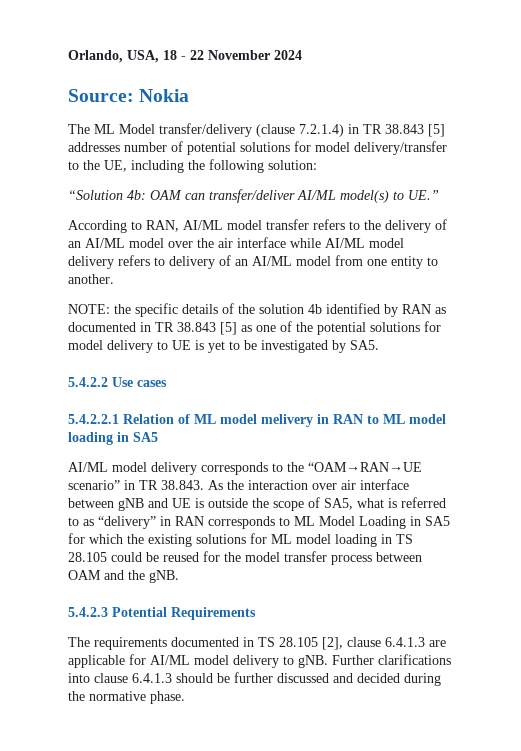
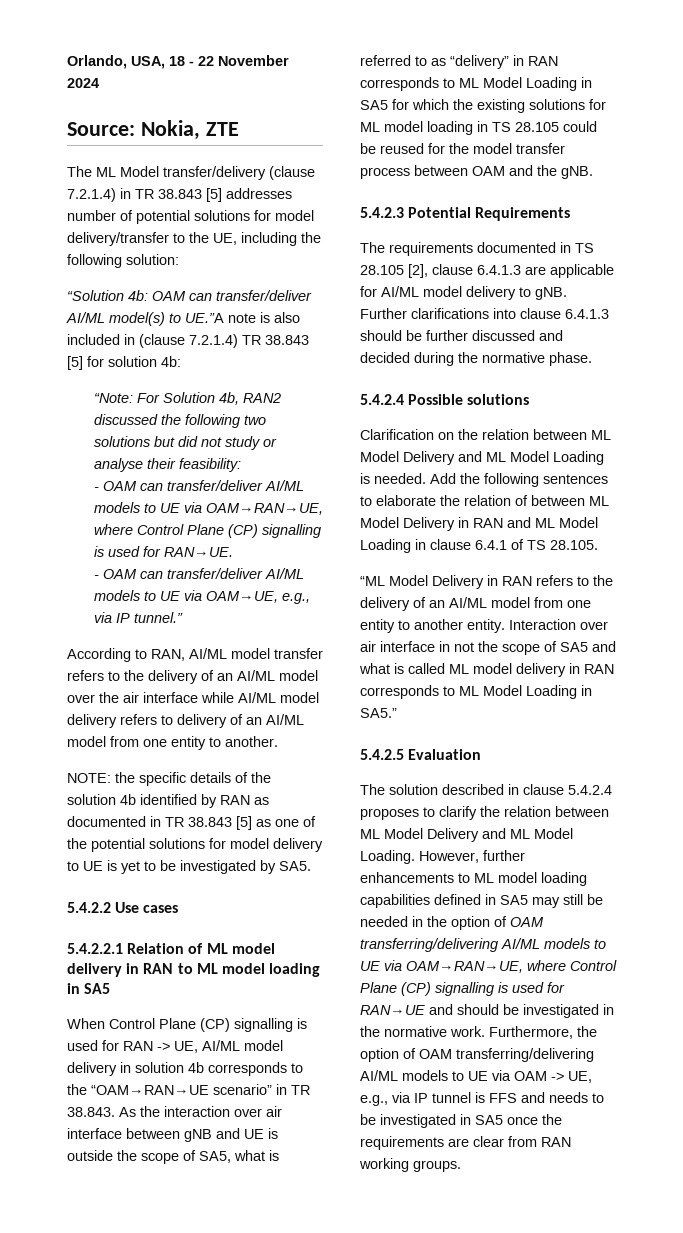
- Source: Nokia
+ Source: Nokia, ZTE
- “Solution 4b: OAM can transfer/deliver AI/ML model(s) to UE.”
+ “Solution 4b: OAM can transfer/deliver AI/ML model(s) to UE.”A note is also included in (clause 7.2.1.4) TR 38.843 [5] for solution 4b:
+ “Note: For Solution 4b, RAN2 discussed the following two solutions but did not study or analyse their feasibility:
+ - OAM can transfer/deliver AI/ML models to UE via OAM→RAN→UE, where Control Plane (CP) signalling is used for RAN→UE.
+ - OAM can transfer/deliver AI/ML models to UE via OAM→UE, e.g., via IP tunnel.”
- 5.4.2.2.1 Relation of ML model melivery in RAN to ML model loading in SA5
+ 5.4.2.2.1 Relation of ML model delivery in RAN to ML model loading in SA5
- AI/ML model delivery corresponds to the “OAM→RAN→UE scenario” in TR 38.843. As the interaction over air interface between gNB and UE is outside the scope of SA5, what is referred to as “delivery” in RAN corresponds to ML Model Loading in SA5 for which the existing solutions for ML model loading in TS 28.105 could be reused for the model transfer process between OAM and the gNB.
+ When Control Plane (CP) signalling is used for RAN -> UE, AI/ML model delivery in solution 4b corresponds to the “OAM→RAN→UE scenario” in TR 38.843. As the interaction over air interface between gNB and UE is outside the scope of SA5, what is referred to as “delivery” in RAN corresponds to ML Model Loading in SA5 for which the existing solutions for ML model loading in TS 28.105 could be reused for the model transfer process between OAM and the gNB.
+ 5.4.2.4 Possible solutions
+ Clarification on the relation between ML Model Delivery and ML Model Loading is needed. Add the following sentences to elaborate the relation of between ML Model Delivery in RAN and ML Model Loading in clause 6.4.1 of TS 28.105.
+ “ML Model Delivery in RAN refers to the delivery of an AI/ML model from one entity to another entity. Interaction over air interface in not the scope of SA5 and what is called ML model delivery in RAN corresponds to ML Model Loading in SA5.”
+ 5.4.2.5 Evaluation
+ The solution described in clause 5.4.2.4 proposes to clarify the relation between ML Model Delivery and ML Model Loading. However, further enhancements to ML model loading capabilities defined in SA5 may still be needed in the option of OAM transferring/delivering AI/ML models to UE via OAM→RAN→UE, where Control Plane (CP) signalling is used for RAN→UE and should be investigated in the normative work. Furthermore, the option of OAM transferring/delivering AI/ML models to UE via OAM -> UE, e.g., via IP tunnel is FFS and needs to be investigated in SA5 once the requirements are clear from RAN working groups.

